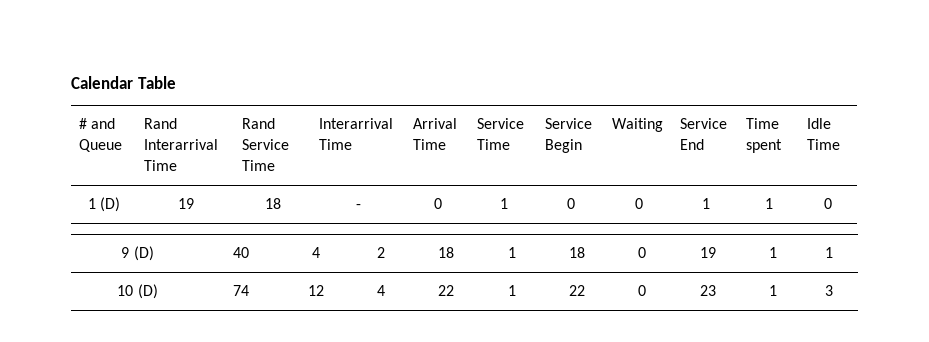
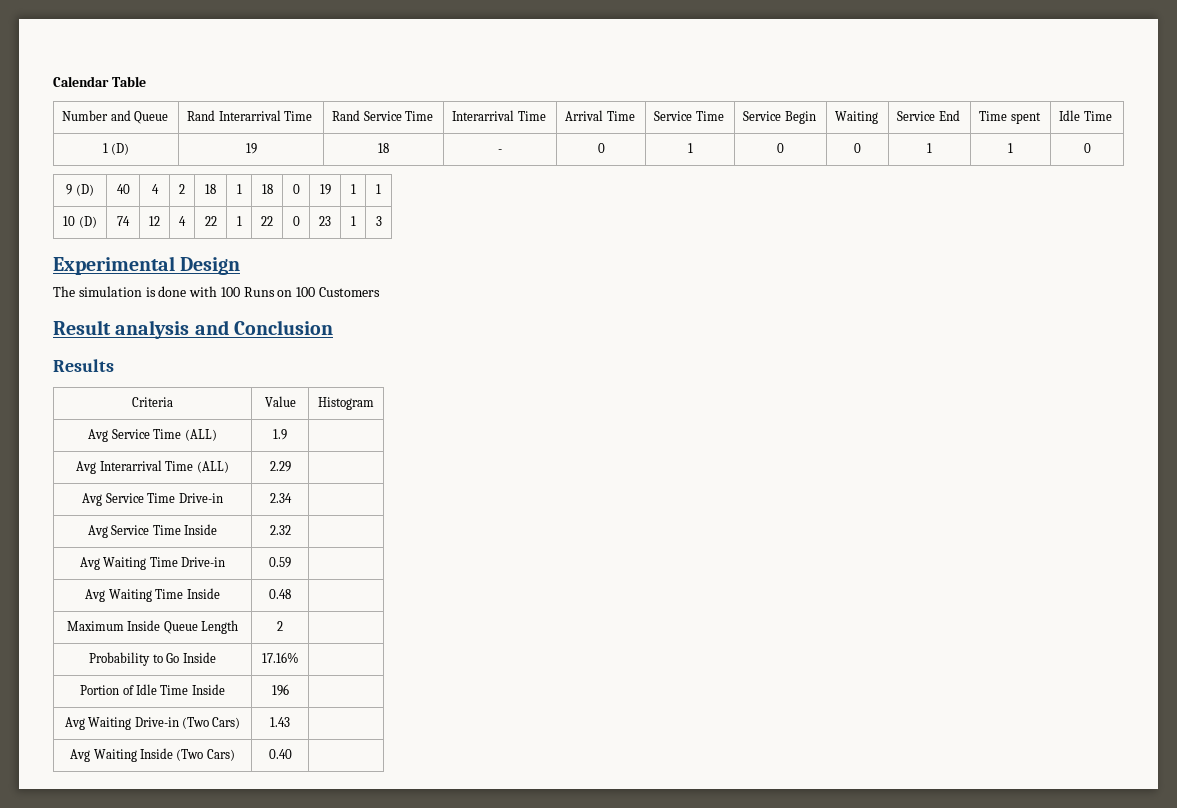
- # and Queue | Rand Interarrival Time | Rand Service Time | Interarrival Time | Arrival Time | Service Time | Service Begin | Waiting | Service End | Time spent | Idle Time
+ Number and Queue | Rand Interarrival Time | Rand Service Time | Interarrival Time | Arrival Time | Service Time | Service Begin | Waiting | Service End | Time spent | Idle Time
+ Experimental Design
+ The simulation is done with 100 Runs on 100 Customers
+ Result analysis and Conclusion
+ Results
+ Criteria | Value | Histogram
+ Avg Service Time (ALL) | 1.9 |
+ Avg Interarrival Time (ALL) | 2.29 |
+ Avg Service Time Drive-in | 2.34 |
+ Avg Service Time Inside | 2.32 |
+ Avg Waiting Time Drive-in | 0.59 |
+ Avg Waiting Time Inside | 0.48 |
+ Maximum Inside Queue Length | 2 |
+ Probability to Go Inside | 17.16% |
+ Portion of Idle Time Inside | 196 |
+ Avg Waiting Drive-in (Two Cars) | 1.43 |
+ Avg Waiting Inside (Two Cars) | 0.40 |

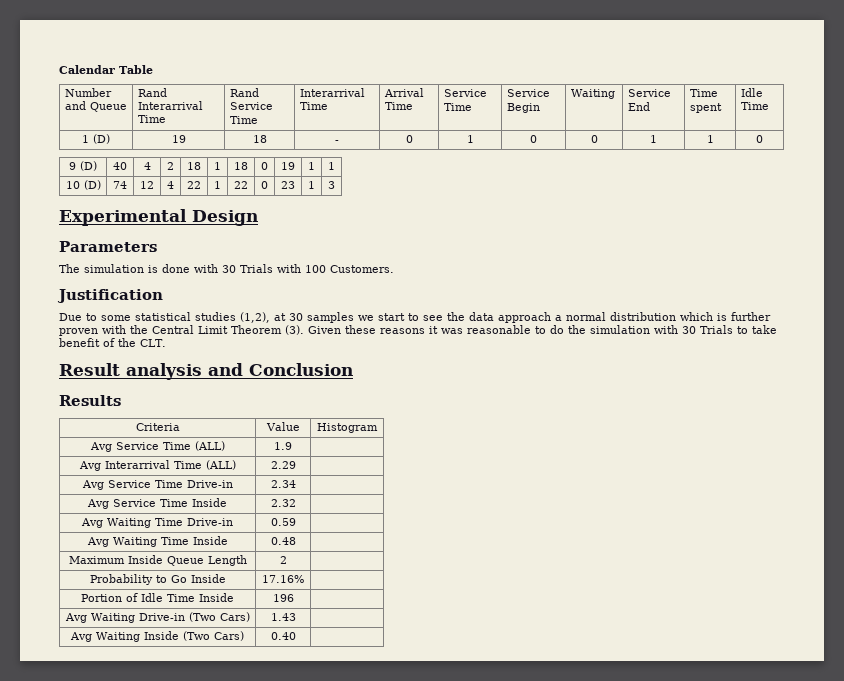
+ Parameters
- The simulation is done with 100 Runs on 100 Customers
+ The simulation is done with 30 Trials with 100 Customers.
+ Justification
+ Due to some statistical studies (1,2), at 30 samples we start to see the data approach a normal distribution which is further proven with the Central Limit Theorem (3). Given these reasons it was reasonable to do the simulation with 30 Trials to take benefit of the CLT.

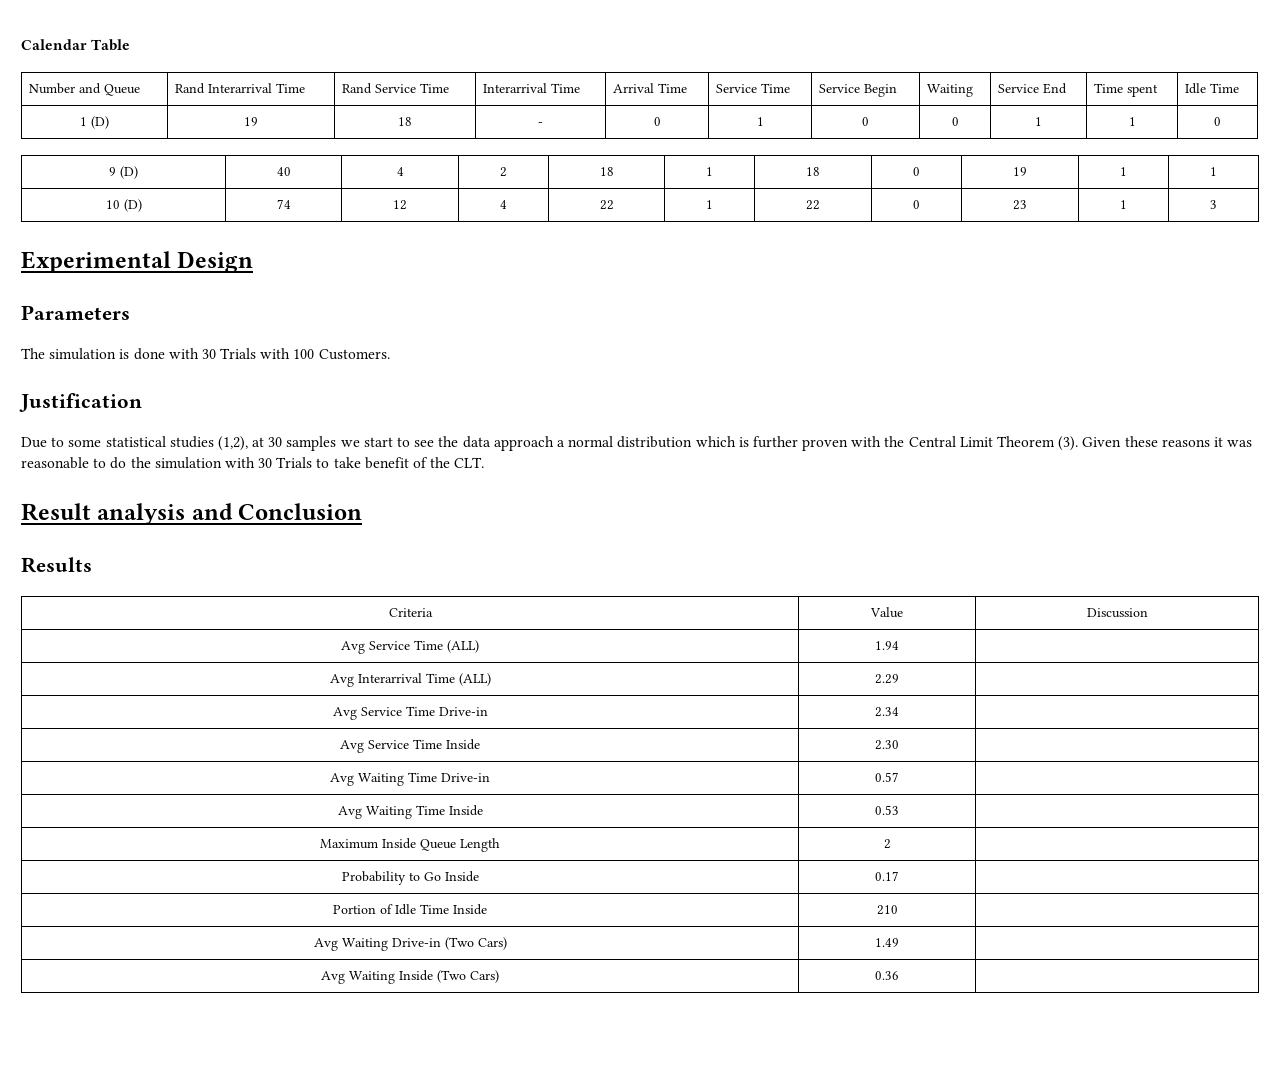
- Criteria | Value | Histogram
+ Criteria | Value | Discussion
- Avg Service Time (ALL) | 1.9 |
+ Avg Service Time (ALL) | 1.94 |
- Avg Service Time Inside | 2.32 |
+ Avg Service Time Inside | 2.30 |
- Avg Waiting Time Drive-in | 0.59 |
+ Avg Waiting Time Drive-in | 0.57 |
- Avg Waiting Time Inside | 0.48 |
+ Avg Waiting Time Inside | 0.53 |
- Probability to Go Inside | 17.16% |
+ Probability to Go Inside | 0.17 |
- Portion of Idle Time Inside | 196 |
+ Portion of Idle Time Inside | 210 |
- Avg Waiting Drive-in (Two Cars) | 1.43 |
+ Avg Waiting Drive-in (Two Cars) | 1.49 |
- Avg Waiting Inside (Two Cars) | 0.40 |
+ Avg Waiting Inside (Two Cars) | 0.36 |

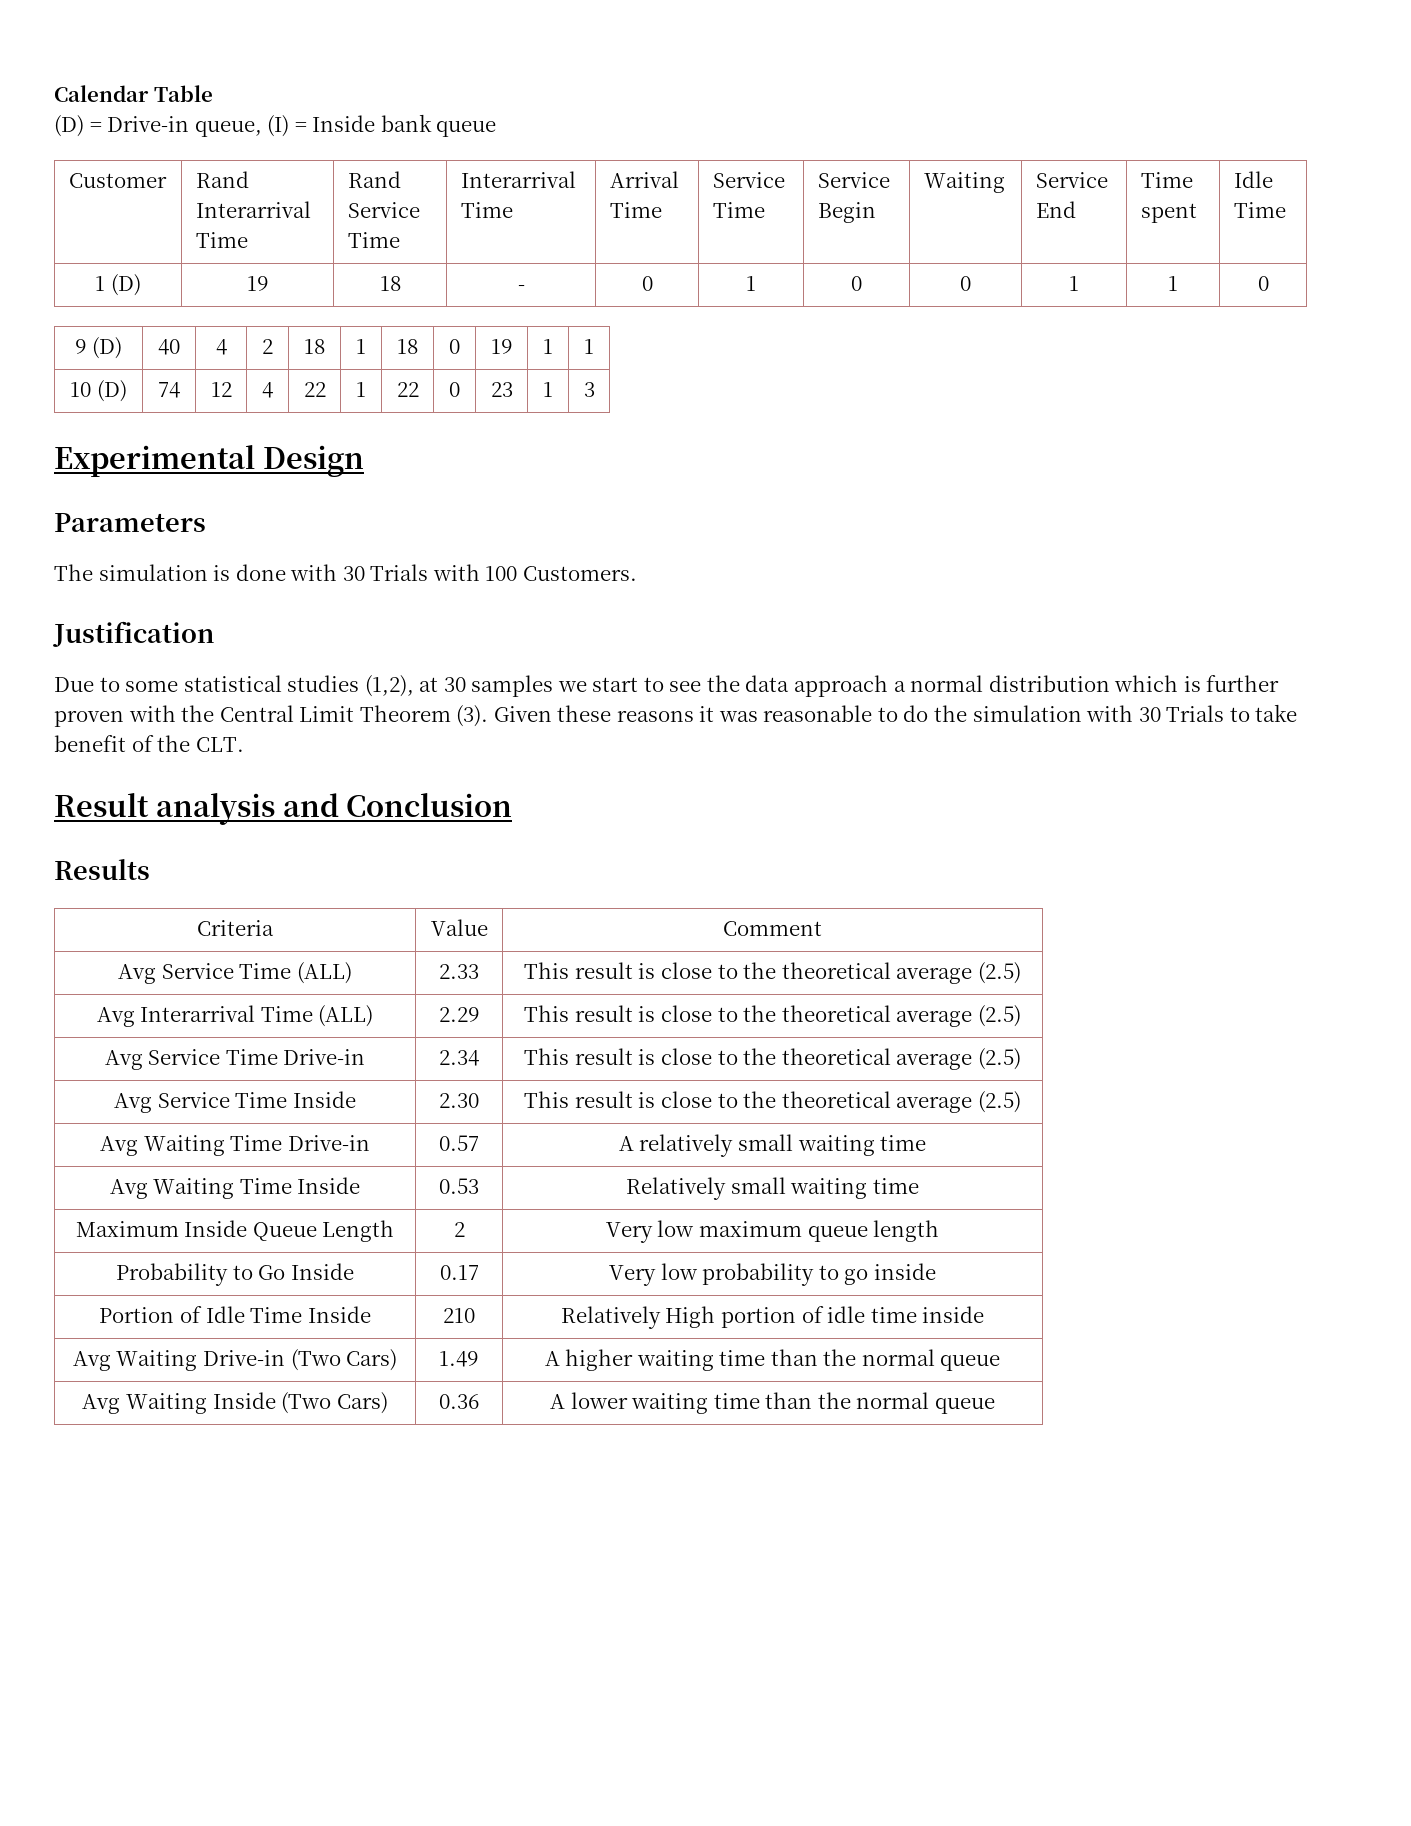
- Number and Queue | Rand Interarrival Time | Rand Service Time | Interarrival Time | Arrival Time | Service Time | Service Begin | Waiting | Service End | Time spent | Idle Time
+ (D) = Drive-in queue, (I) = Inside bank queue
+ Customer | Rand Interarrival Time | Rand Service Time | Interarrival Time | Arrival Time | Service Time | Service Begin | Waiting | Service End | Time spent | Idle Time
- Criteria | Value | Discussion
+ Criteria | Value | Comment
- Avg Service Time (ALL) | 1.94 |
+ Avg Service Time (ALL) | 2.33 | This result is close to the theoretical average (2.5)
- Avg Interarrival Time (ALL) | 2.29 |
+ Avg Interarrival Time (ALL) | 2.29 | This result is close to the theoretical average (2.5)
- Avg Service Time Drive-in | 2.34 |
+ Avg Service Time Drive-in | 2.34 | This result is close to the theoretical average (2.5)
- Avg Service Time Inside | 2.30 |
+ Avg Service Time Inside | 2.30 | This result is close to the theoretical average (2.5)
- Avg Waiting Time Drive-in | 0.57 |
+ Avg Waiting Time Drive-in | 0.57 | A relatively small waiting time
- Avg Waiting Time Inside | 0.53 |
+ Avg Waiting Time Inside | 0.53 | Relatively small waiting time
- Maximum Inside Queue Length | 2 |
+ Maximum Inside Queue Length | 2 | Very low maximum queue length
- Probability to Go Inside | 0.17 |
+ Probability to Go Inside | 0.17 | Very low probability to go inside
- Portion of Idle Time Inside | 210 |
+ Portion of Idle Time Inside | 210 | Relatively High portion of idle time inside
- Avg Waiting Drive-in (Two Cars) | 1.49 |
+ Avg Waiting Drive-in (Two Cars) | 1.49 | A higher waiting time than the normal queue
- Avg Waiting Inside (Two Cars) | 0.36 |
+ Avg Waiting Inside (Two Cars) | 0.36 | A lower waiting time than the normal queue

